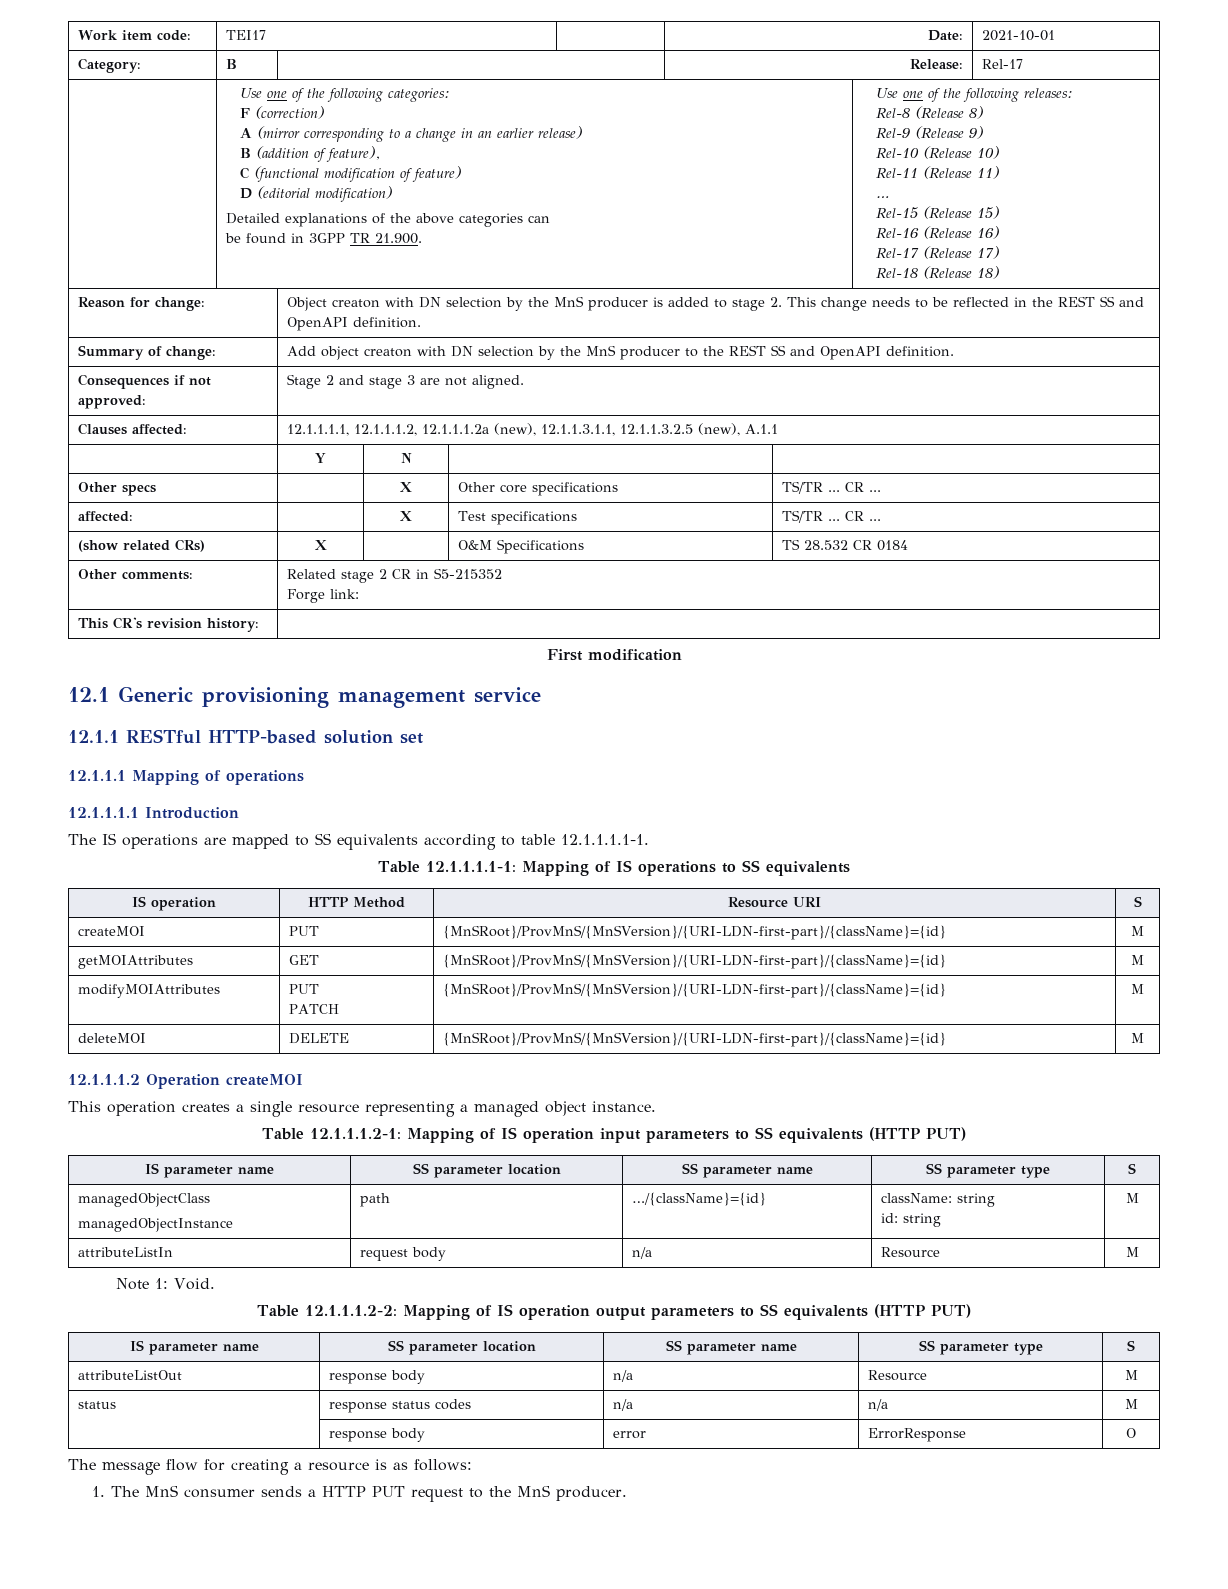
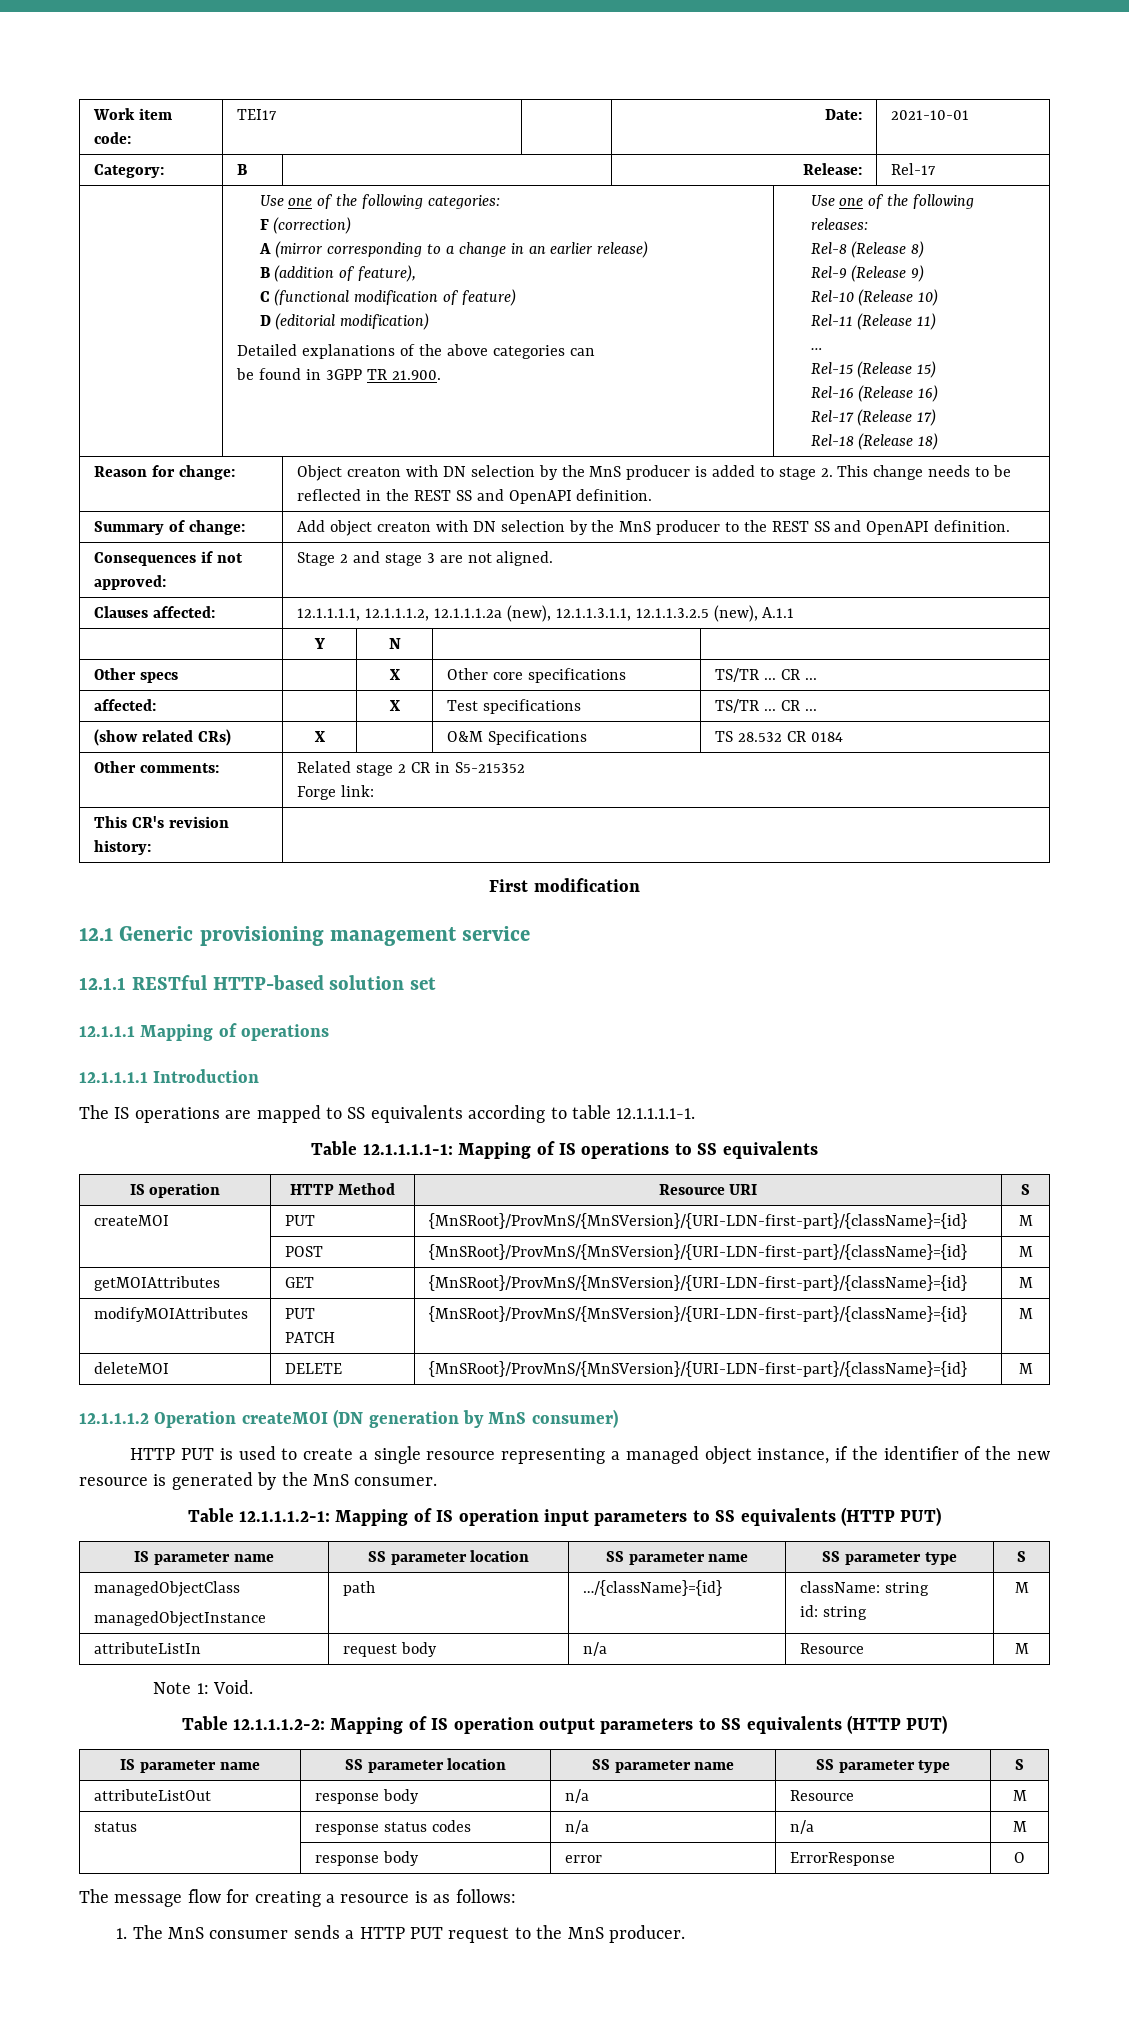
+ | POST | {MnSRoot}/ProvMnS/{MnSVersion}/{URI-LDN-first-part}/{className}={id} | M
- 12.1.1.1.2 Operation createMOI
- This operation creates a single resource representing a managed object instance.
+ 12.1.1.1.2 Operation createMOI (DN generation by MnS consumer)
+ HTTP PUT is used to create a single resource representing a managed object instance, if the identifier of the new resource is generated by the MnS consumer.

